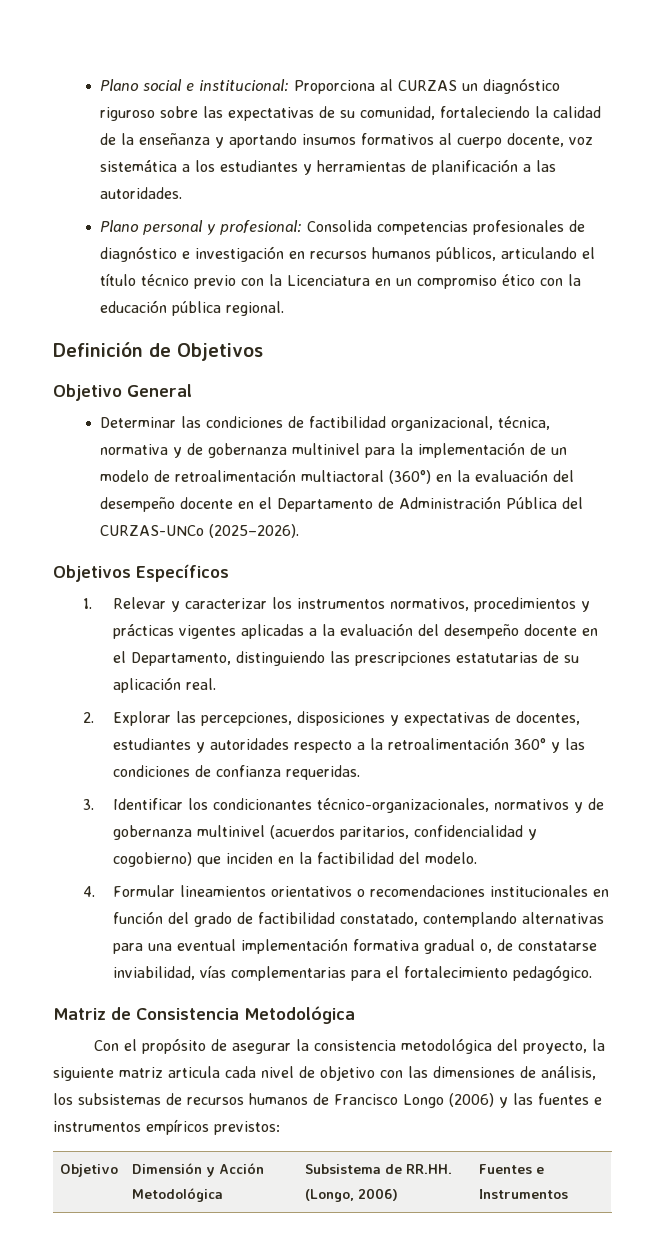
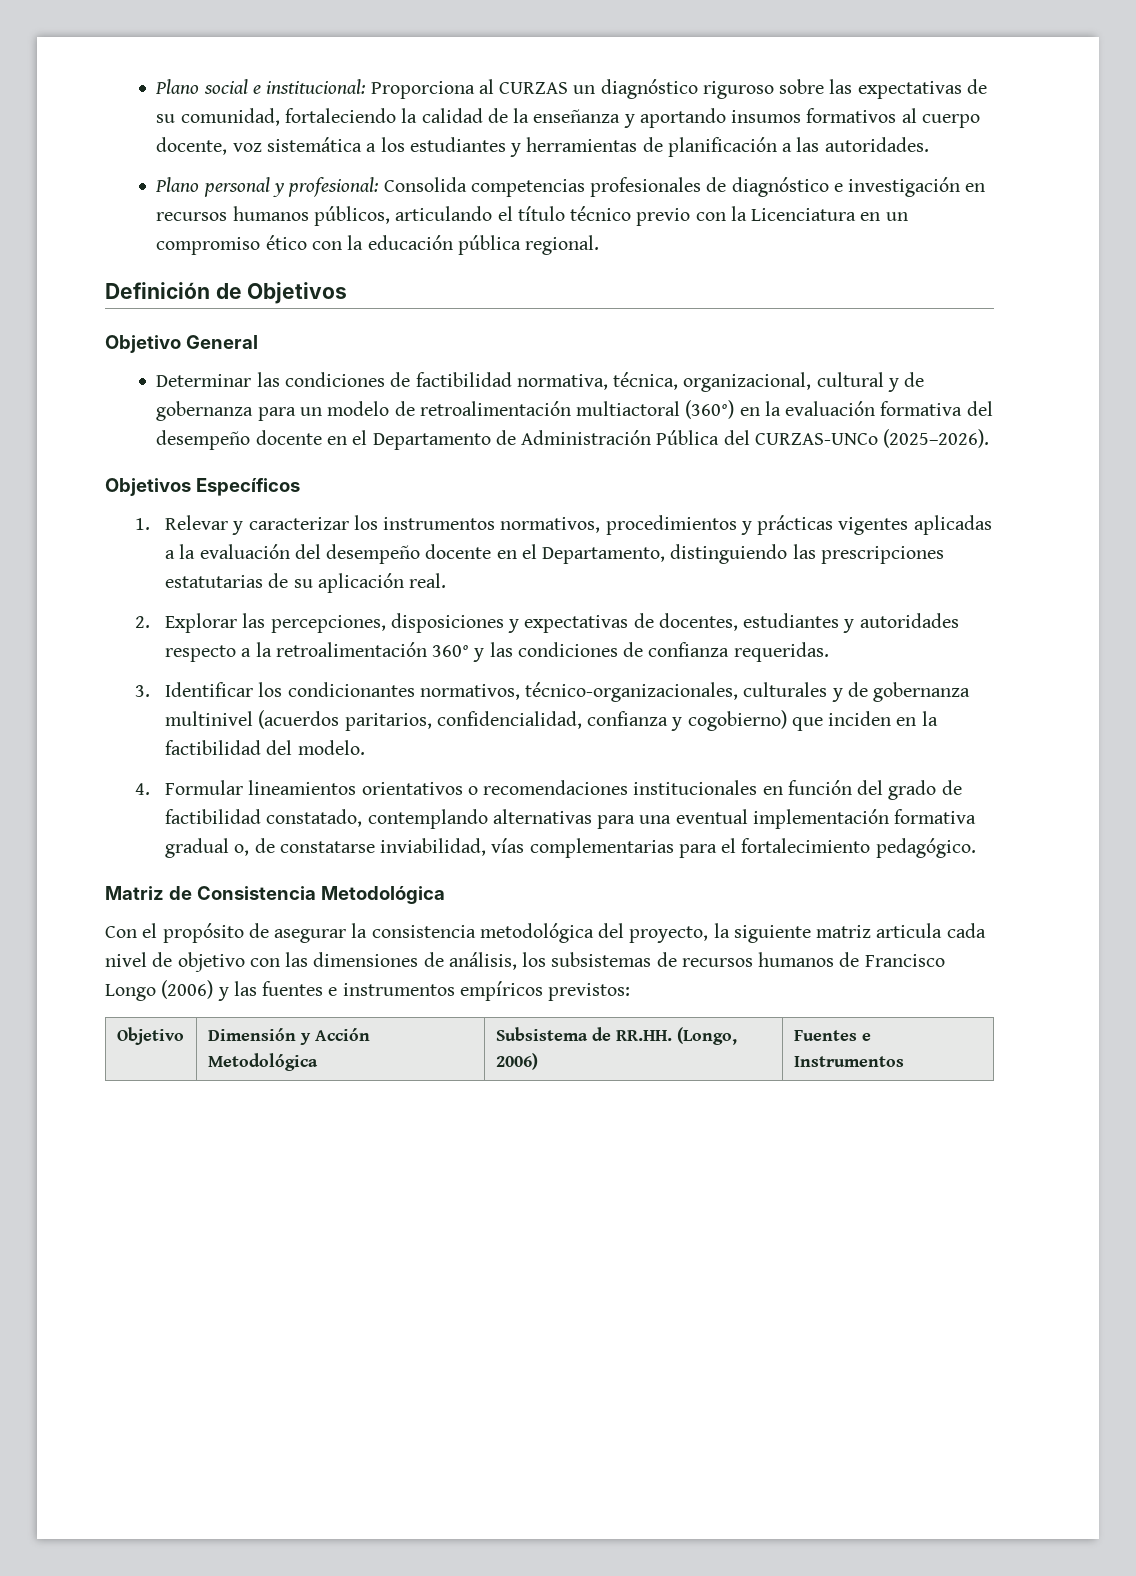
- Determinar las condiciones de factibilidad organizacional, técnica, normativa y de gobernanza multinivel para la implementación de un modelo de retroalimentación multiactoral (360°) en la evaluación del desempeño docente en el Departamento de Administración Pública del CURZAS-UNCo (2025–2026).
+ Determinar las condiciones de factibilidad normativa, técnica, organizacional, cultural y de gobernanza para un modelo de retroalimentación multiactoral (360°) en la evaluación formativa del desempeño docente en el Departamento de Administración Pública del CURZAS-UNCo (2025–2026).
- 3. Identificar los condicionantes técnico-organizacionales, normativos y de gobernanza multinivel (acuerdos paritarios, confidencialidad y cogobierno) que inciden en la factibilidad del modelo.
+ 3. Identificar los condicionantes normativos, técnico-organizacionales, culturales y de gobernanza multinivel (acuerdos paritarios, confidencialidad, confianza y cogobierno) que inciden en la factibilidad del modelo.

